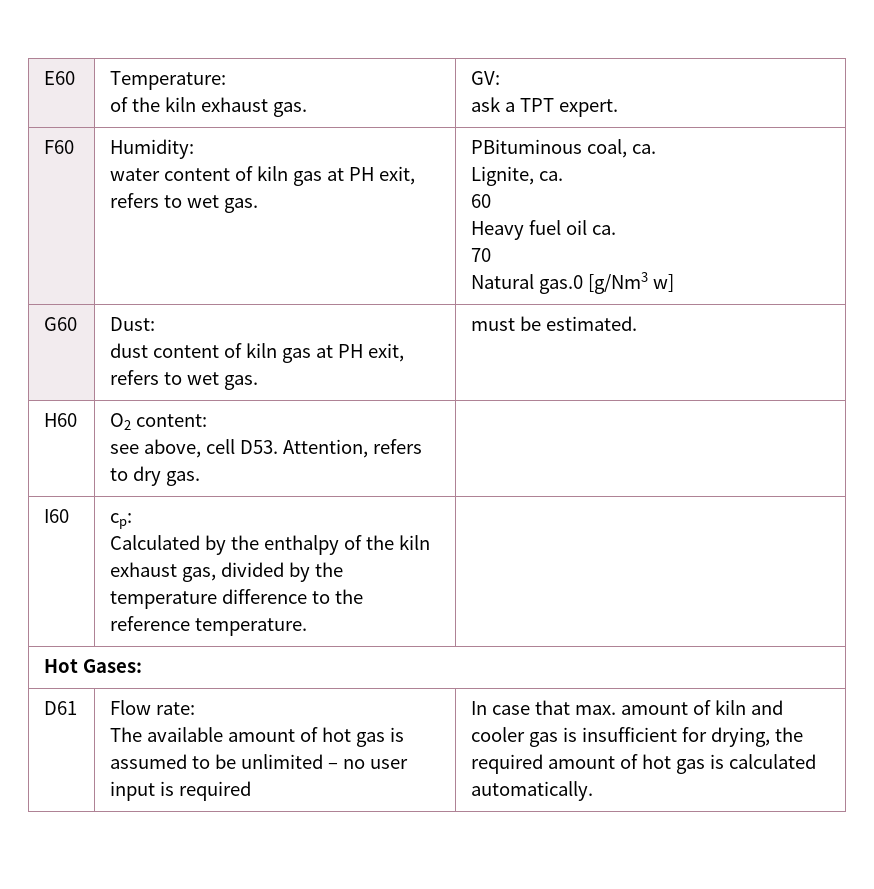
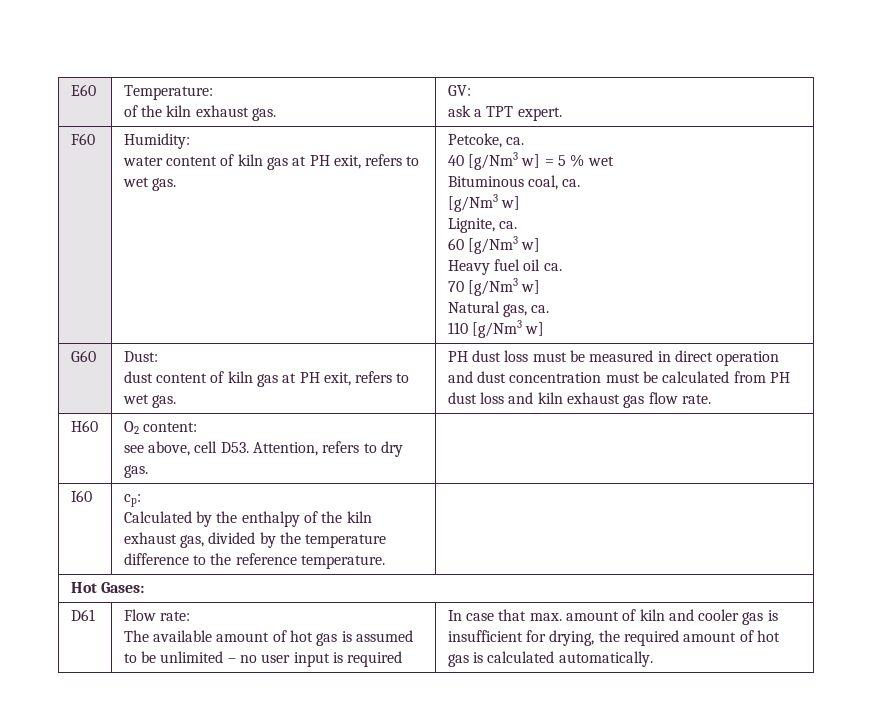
- PBituminous coal, ca.
+ Petcoke, ca.
+ 40 [g/Nm3 w] = 5 % wet
+ Bituminous coal, ca.
+ [g/Nm3 w]
- 60
+ 60 [g/Nm3 w]
- 70
+ 70 [g/Nm3 w]
- Natural gas.0 [g/Nm3 w]
+ Natural gas, ca.
+ 110 [g/Nm3 w]
  G60 | Dust:
- dust content of kiln gas at PH exit, refers to wet gas. | must be estimated.
+ dust content of kiln gas at PH exit, refers to wet gas. | PH dust loss must be measured in direct operation and dust concentration must be calculated from PH dust loss and kiln exhaust gas flow rate.

